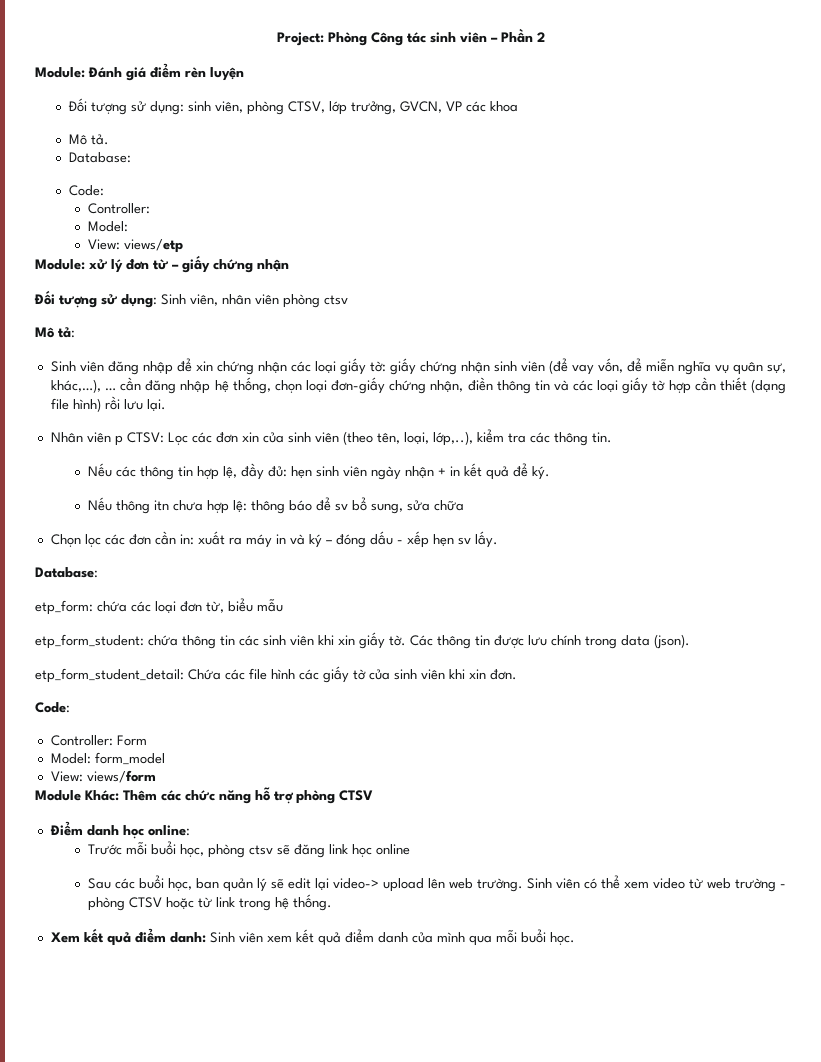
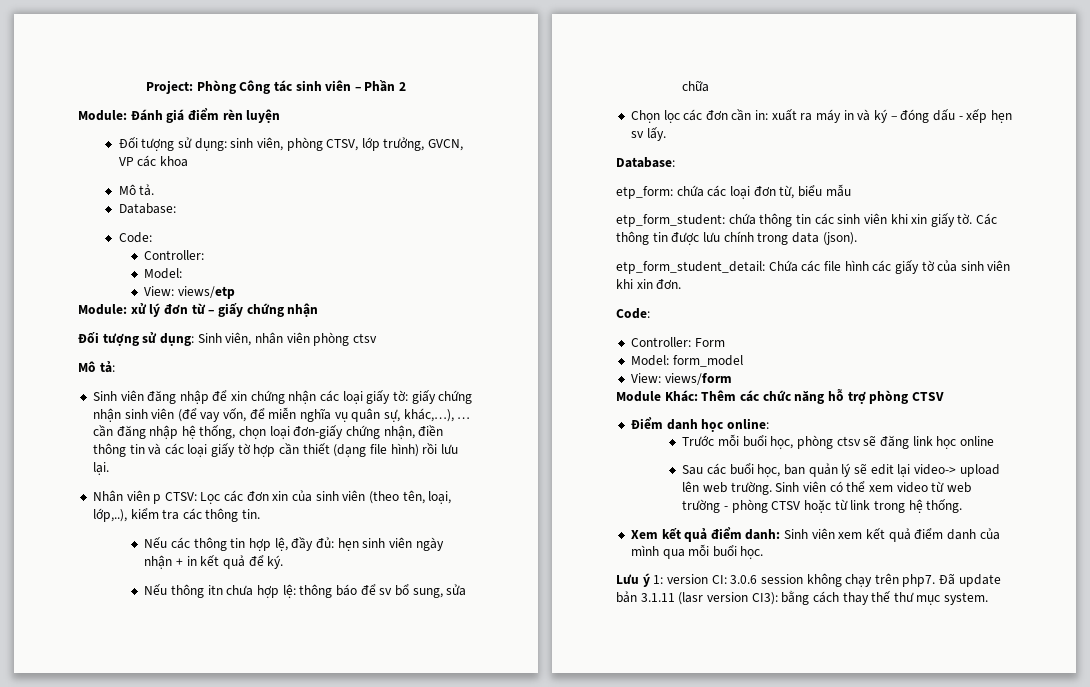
+ Lưu ý 1: version CI: 3.0.6 session không chạy trên php7. Đã update bản 3.1.11 (lasr version CI3): bằng cách thay thế thư mục system.

